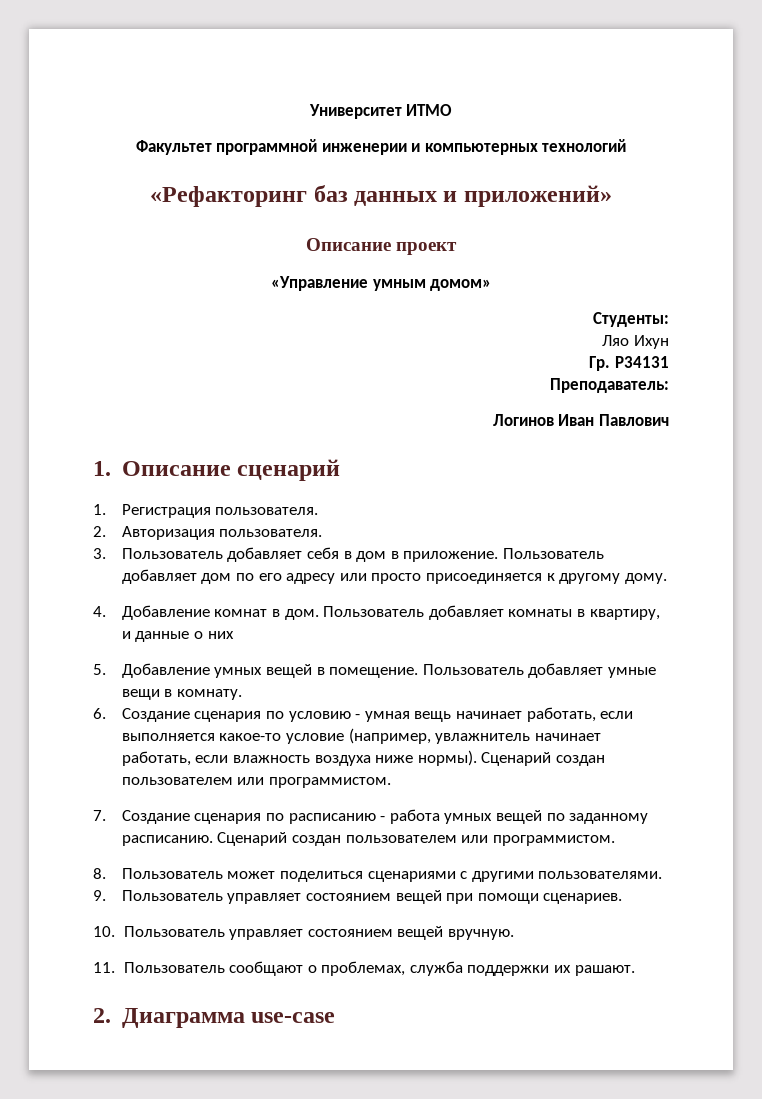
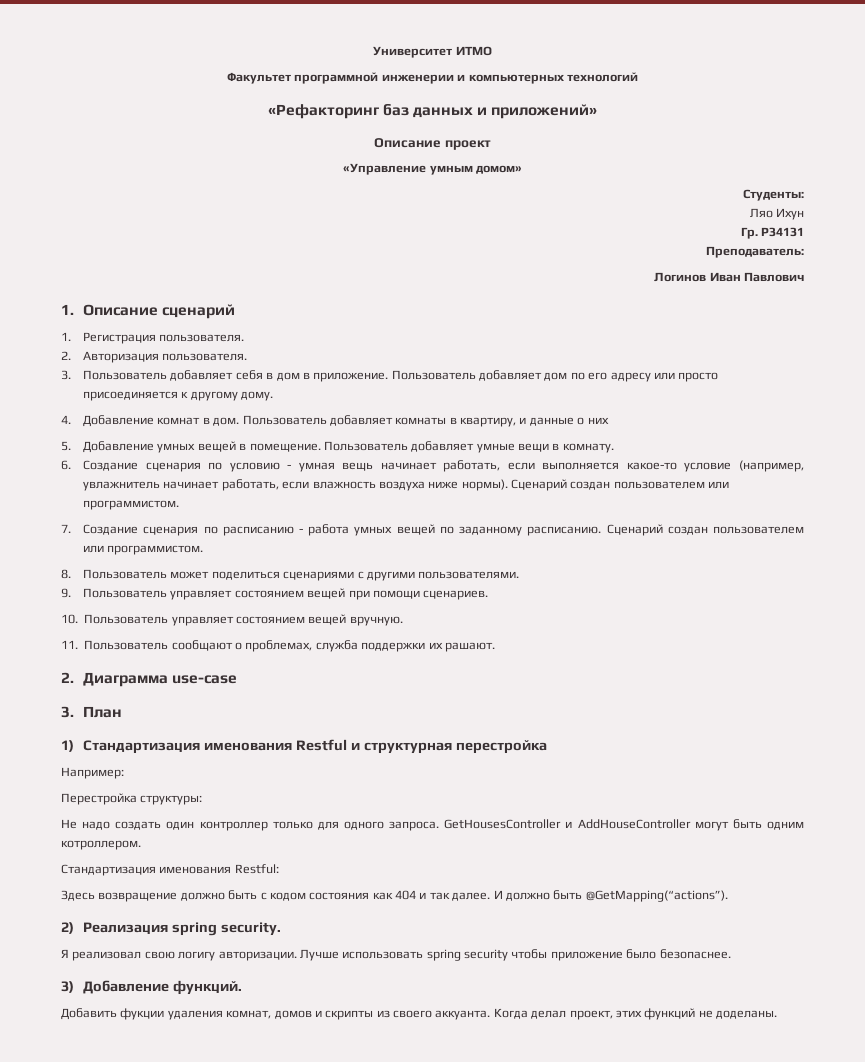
+ 3. План
+ 1) Стандартизация именования Restful и cтруктурная перестройка
+ Например:
+ Перестройка структуры:
+ Не надо создать один контроллер только для одного запроса. GetHousesController и AddHouseController могут быть одним котроллером.
+ Стандартизация именования Restful:
+ Здесь возвращение должно быть с кодом состояния как 404 и так далее. И должно быть @GetMapping(“actions”).
+ 2) Реализация spring security.
+ Я реализовал свою логигу авторизации. Лучше использовать spring security чтобы приложение было безопаснее.
+ 3) Добавление функций.
+ Добавить фукции удаления комнат, домов и скрипты из своего аккуанта. Когда делал проект, этих функций не доделаны.

